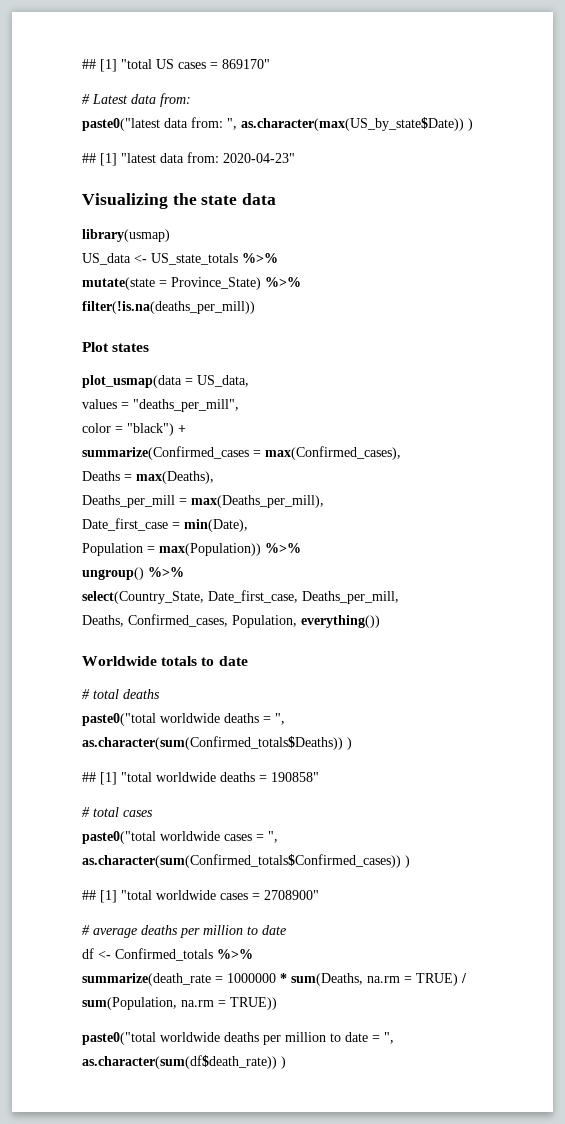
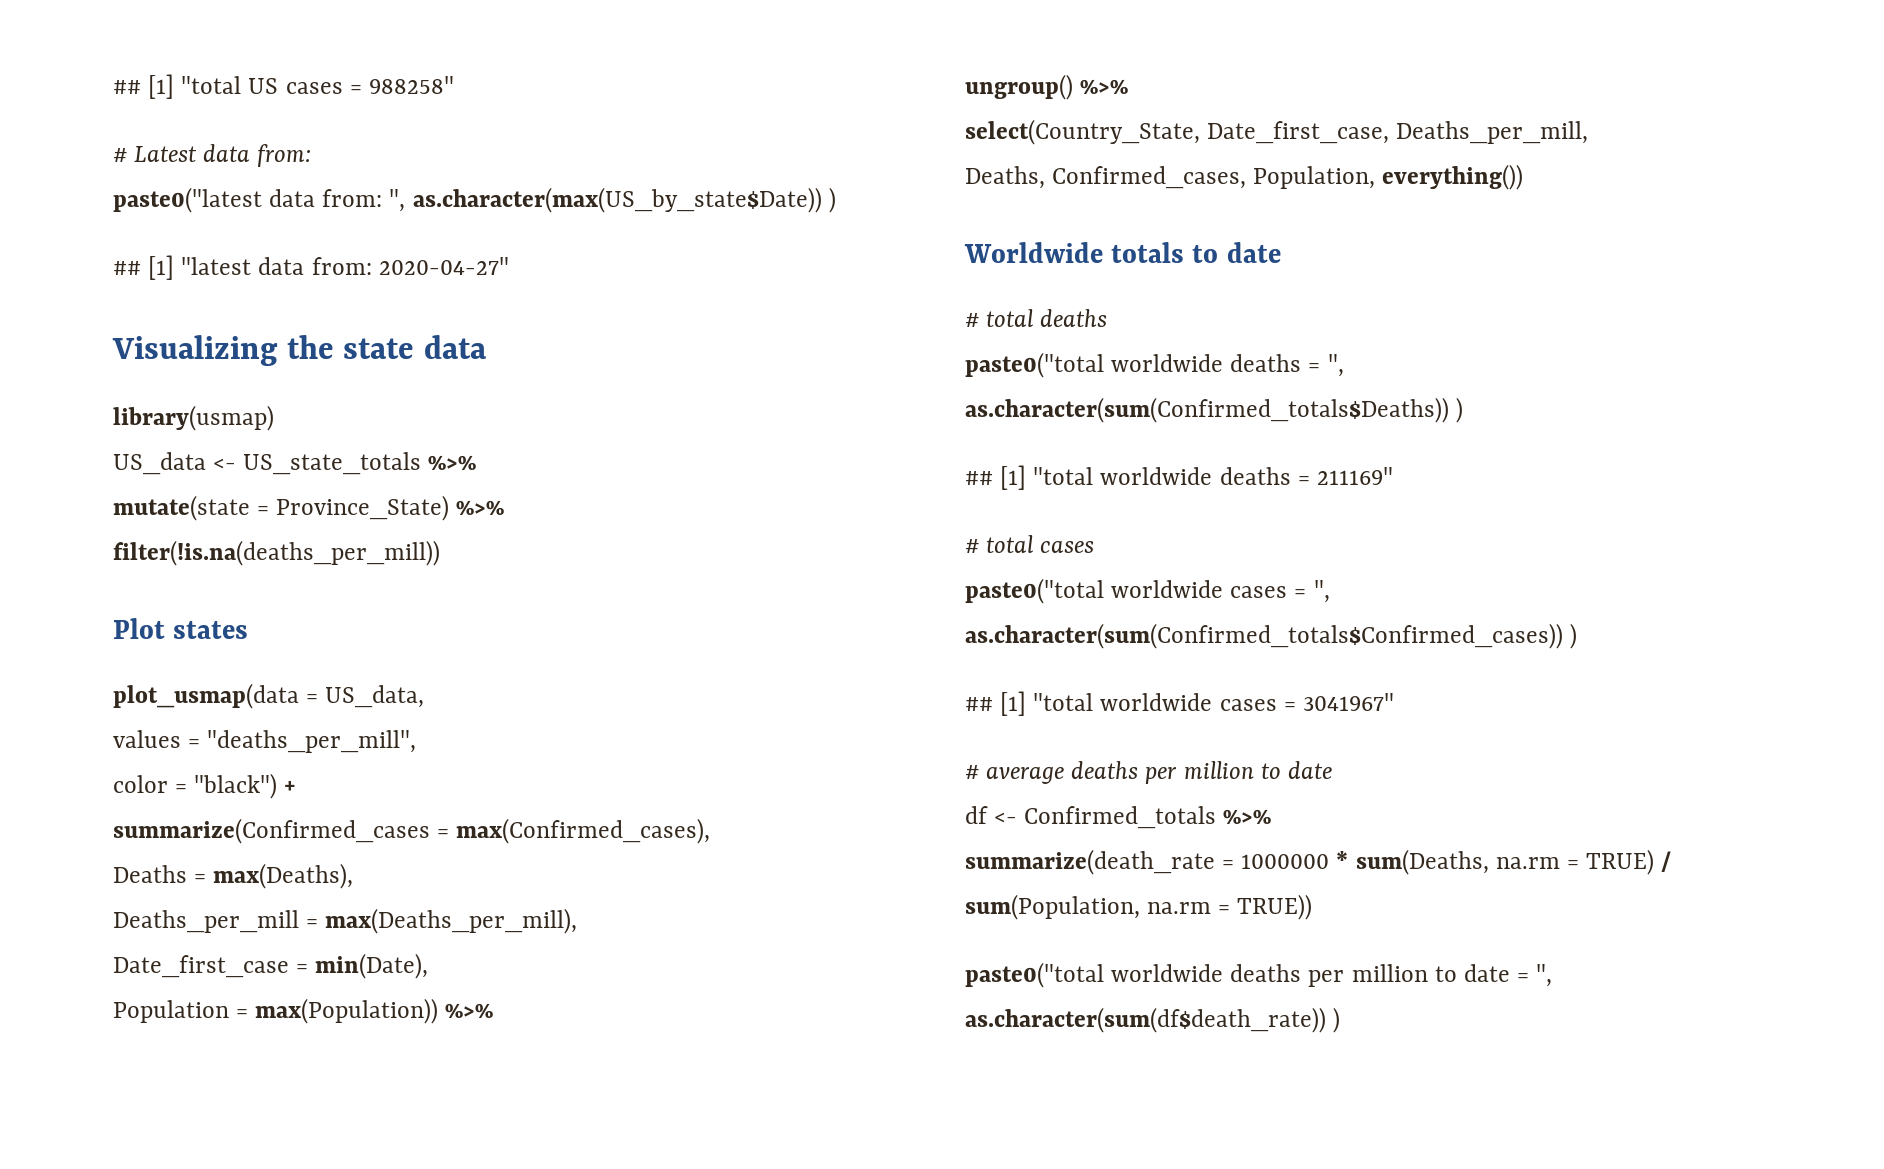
- ## [1] "total US cases = 869170"
+ ## [1] "total US cases = 988258"
- ## [1] "latest data from: 2020-04-23"
+ ## [1] "latest data from: 2020-04-27"
- ## [1] "total worldwide deaths = 190858"
+ ## [1] "total worldwide deaths = 211169"
- ## [1] "total worldwide cases = 2708900"
+ ## [1] "total worldwide cases = 3041967"

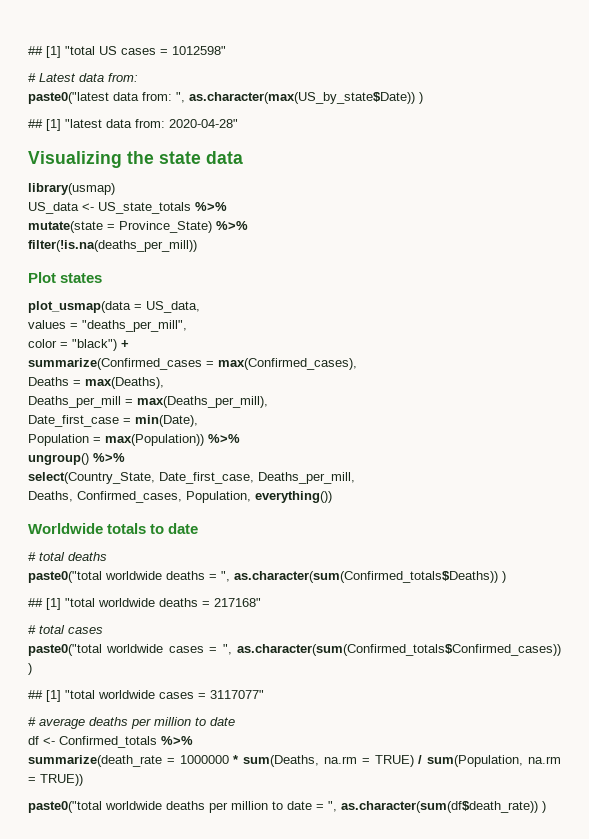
- ## [1] "total US cases = 988258"
+ ## [1] "total US cases = 1012598"
- ## [1] "latest data from: 2020-04-27"
+ ## [1] "latest data from: 2020-04-28"
- ## [1] "total worldwide deaths = 211169"
+ ## [1] "total worldwide deaths = 217168"
- ## [1] "total worldwide cases = 3041967"
+ ## [1] "total worldwide cases = 3117077"

